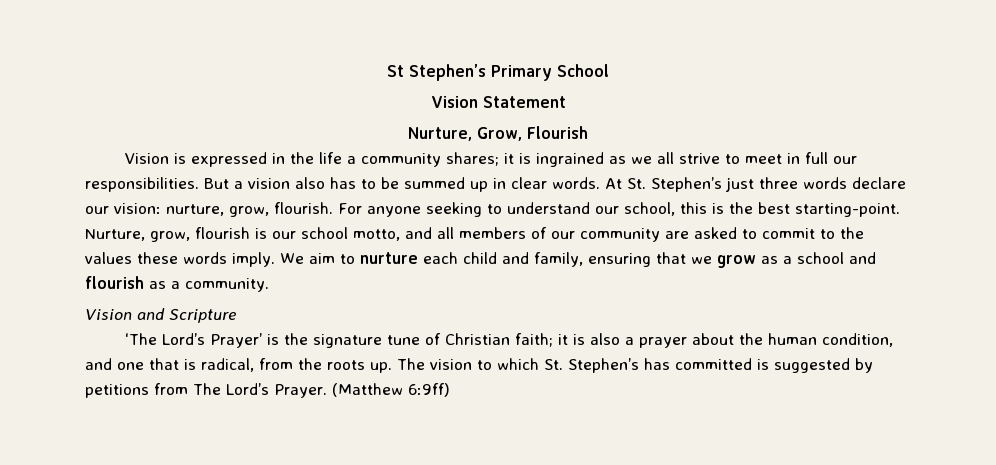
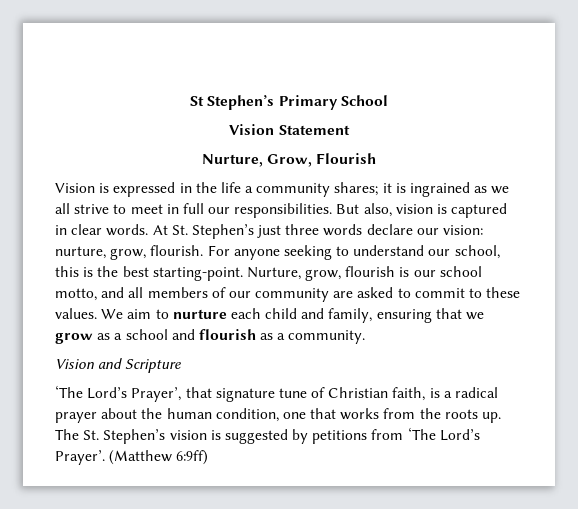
- But a vision also has to be summed up in clear words.
+ But also, vision is captured in clear words.
- Nurture, grow, flourish is our school motto, and all members of our community are asked to commit to the values these words imply.
+ Nurture, grow, flourish is our school motto, and all members of our community are asked to commit to these values.
- ‘The Lord’s Prayer’ is the signature tune of Christian faith; it is also a prayer about the human condition, and one that is radical, from the roots up.
+ ‘The Lord’s Prayer’, that signature tune of Christian faith, is a radical prayer about the human condition, one that works from the roots up.
- The vision to which St. Stephen’s has committed is suggested by petitions from The Lord’s Prayer.
+ The St. Stephen’s vision is suggested by petitions from ‘The Lord’s Prayer’.

